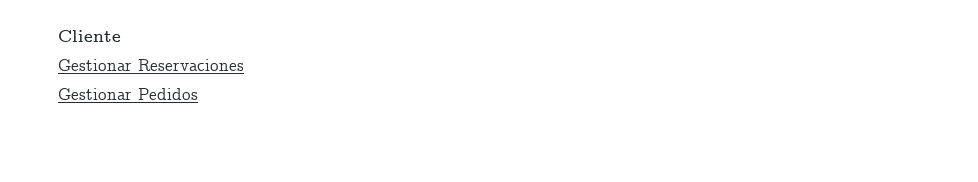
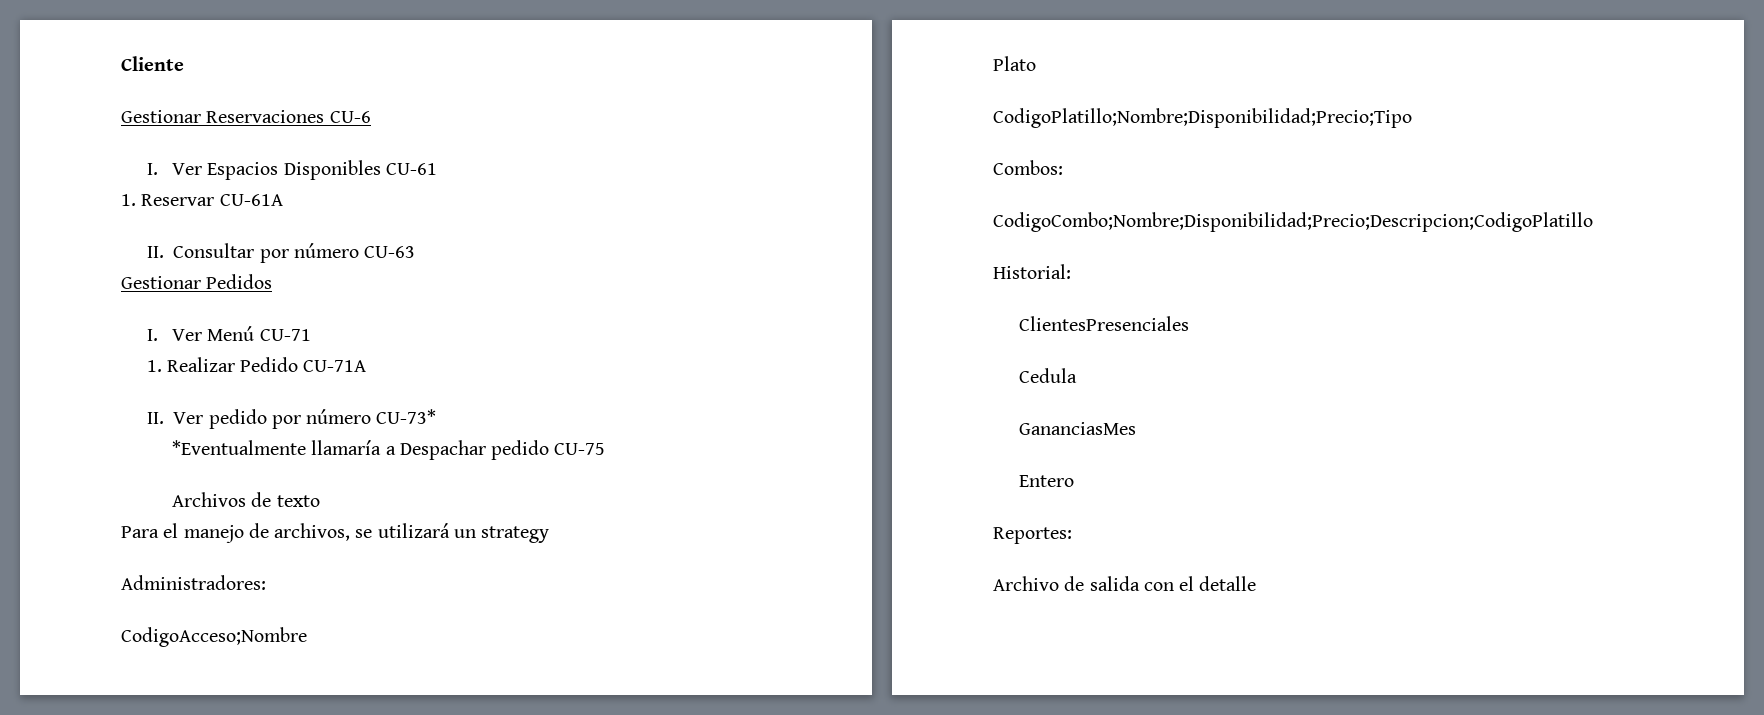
- Gestionar Reservaciones
+ Gestionar Reservaciones CU-6
+ I. Ver Espacios Disponibles CU-61
+ 1. Reservar CU-61A
+ II. Consultar por número CU-63
  Gestionar Pedidos
+ I. Ver Menú CU-71
+ 1. Realizar Pedido CU-71A
+ II. Ver pedido por número CU-73*
+ *Eventualmente llamaría a Despachar pedido CU-75
+ Archivos de texto
+ Para el manejo de archivos, se utilizará un strategy
+ Administradores:
+ CodigoAcceso;Nombre
+ Plato
+ CodigoPlatillo;Nombre;Disponibilidad;Precio;Tipo
+ Combos:
+ CodigoCombo;Nombre;Disponibilidad;Precio;Descripcion;CodigoPlatillo
+ Historial:
+ ClientesPresenciales
+ Cedula
+ GananciasMes
+ Entero
+ Reportes:
+ Archivo de salida con el detalle

